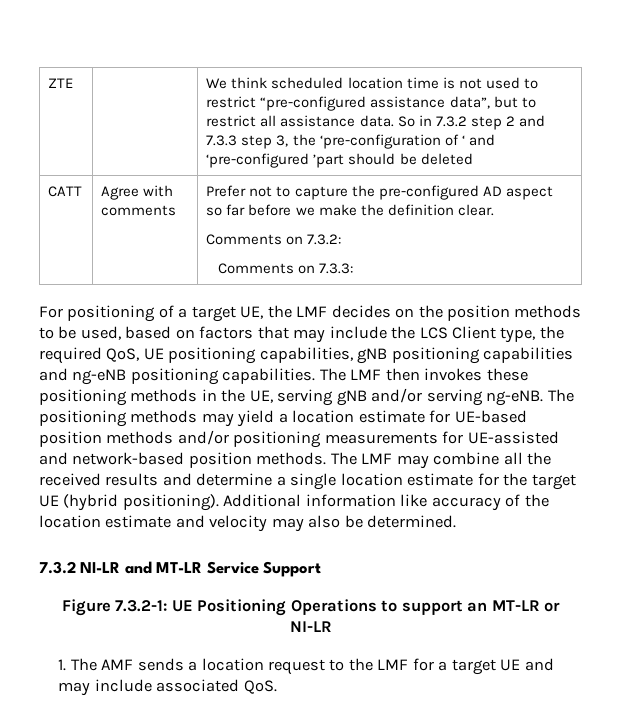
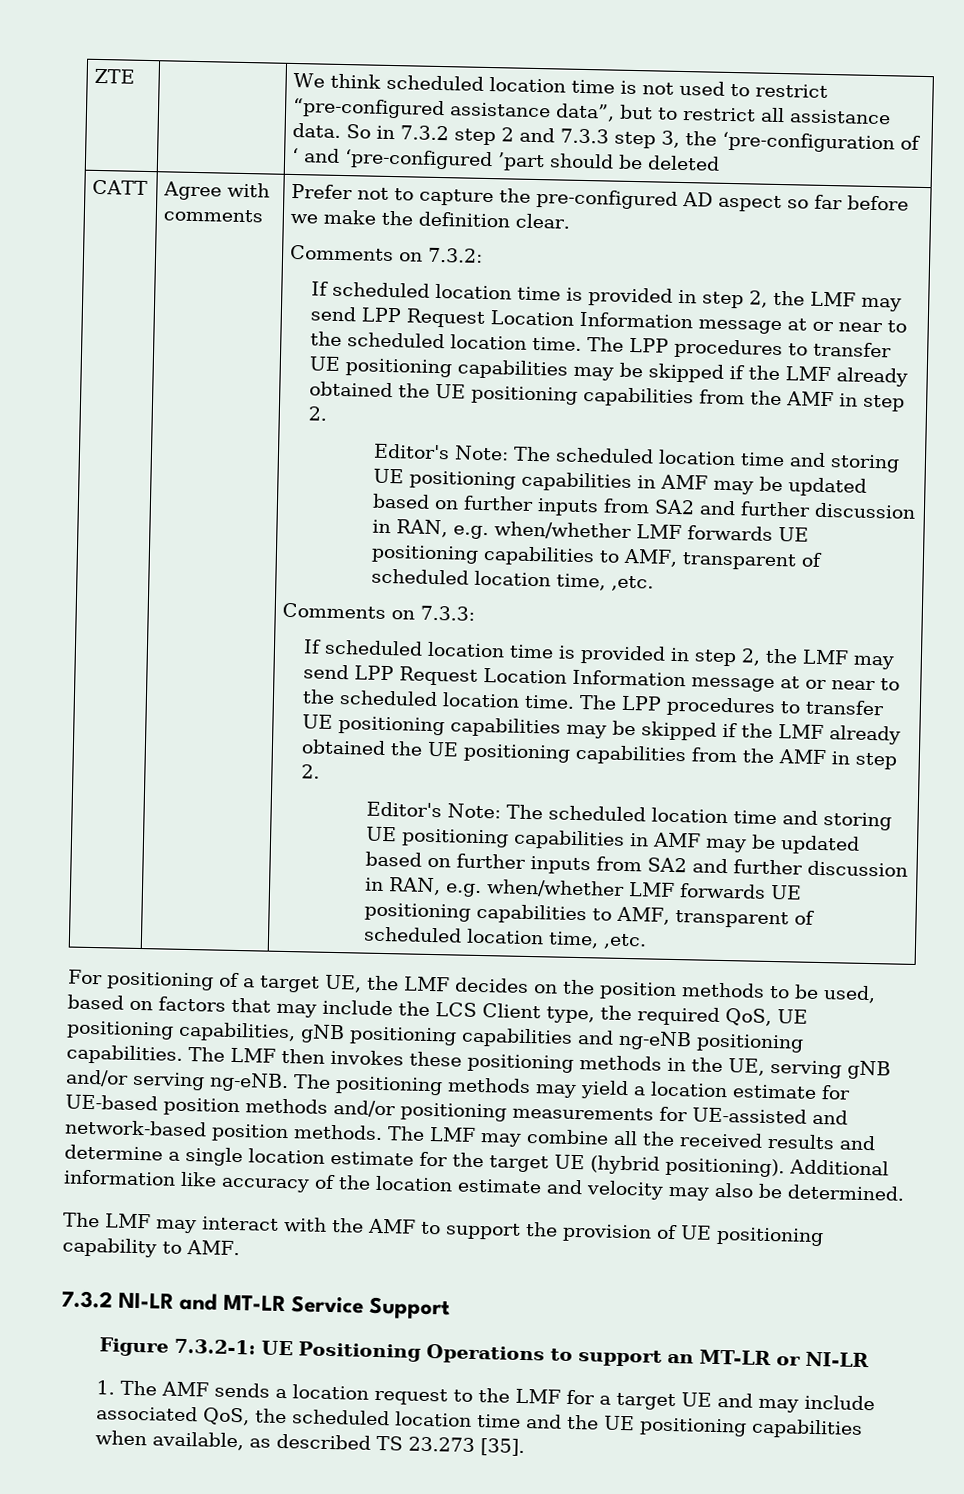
  Comments on 7.3.2:
+ If scheduled location time is provided in step 2, the LMF may send LPP Request Location Information message at or near to the scheduled location time. The LPP procedures to transfer UE positioning capabilities may be skipped if the LMF already obtained the UE positioning capabilities from the AMF in step 2.
+ Editor's Note: The scheduled location time and storing UE positioning capabilities in AMF may be updated based on further inputs from SA2 and further discussion in RAN, e.g. when/whether LMF forwards UE positioning capabilities to AMF, transparent of scheduled location time, ,etc.
  Comments on 7.3.3:
+ If scheduled location time is provided in step 2, the LMF may send LPP Request Location Information message at or near to the scheduled location time. The LPP procedures to transfer UE positioning capabilities may be skipped if the LMF already obtained the UE positioning capabilities from the AMF in step 2.
+ Editor's Note: The scheduled location time and storing UE positioning capabilities in AMF may be updated based on further inputs from SA2 and further discussion in RAN, e.g. when/whether LMF forwards UE positioning capabilities to AMF, transparent of scheduled location time, ,etc.
+ The LMF may interact with the AMF to support the provision of UE positioning capability to AMF.
- 1. The AMF sends a location request to the LMF for a target UE and may include associated QoS.
+ 1. The AMF sends a location request to the LMF for a target UE and may include associated QoS, the scheduled location time and the UE positioning capabilities when available, as described TS 23.273 [35].

